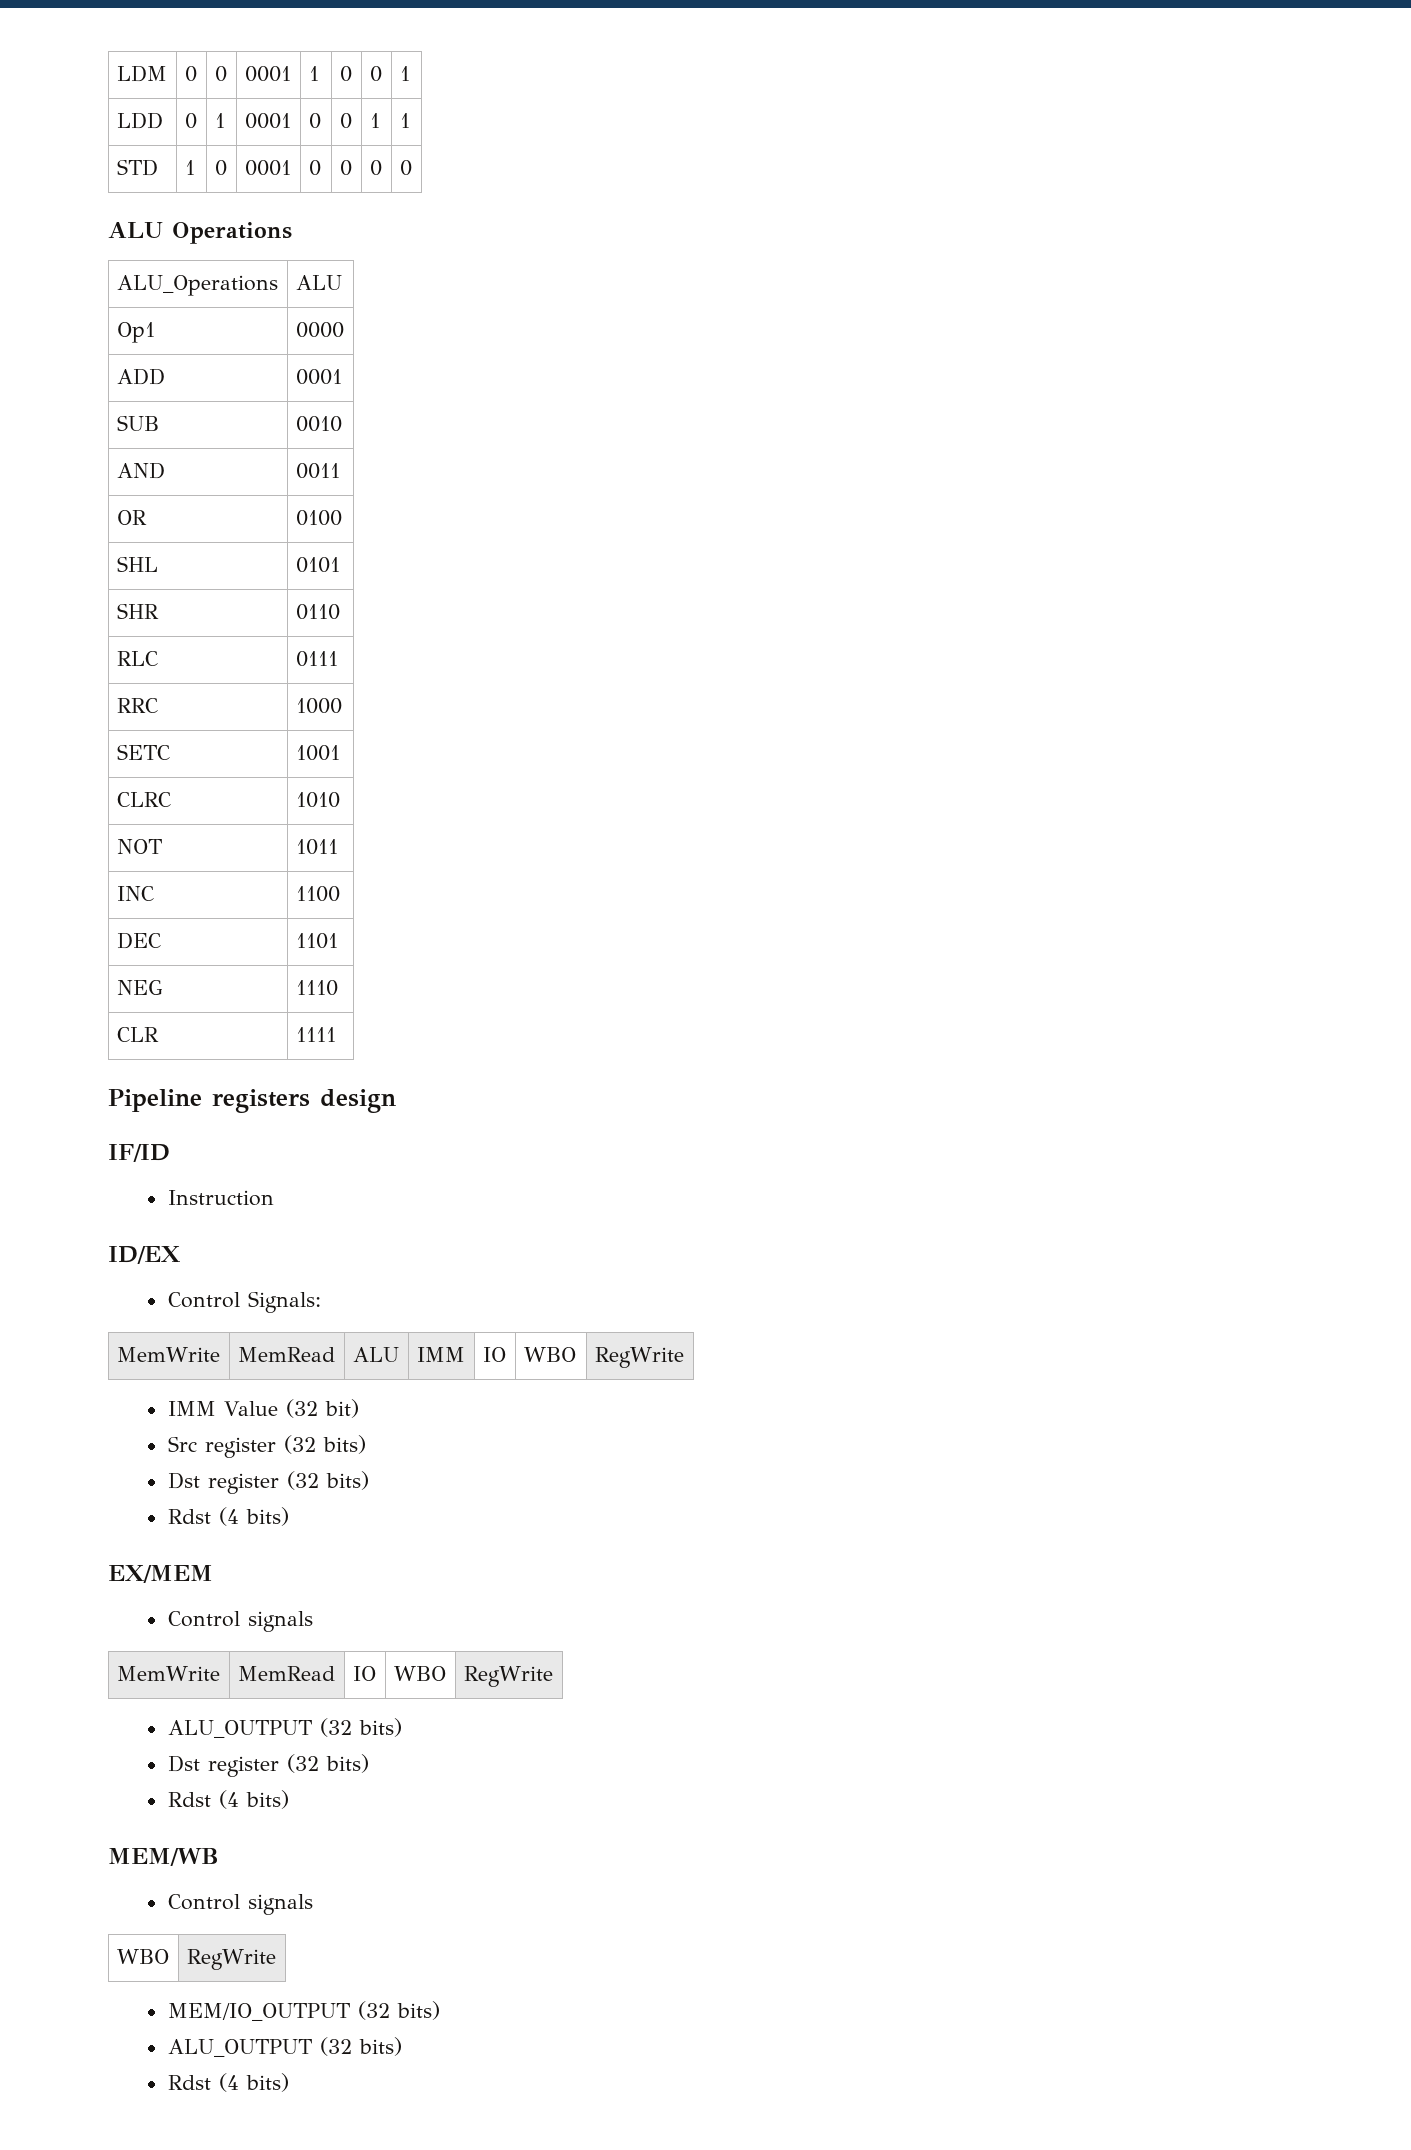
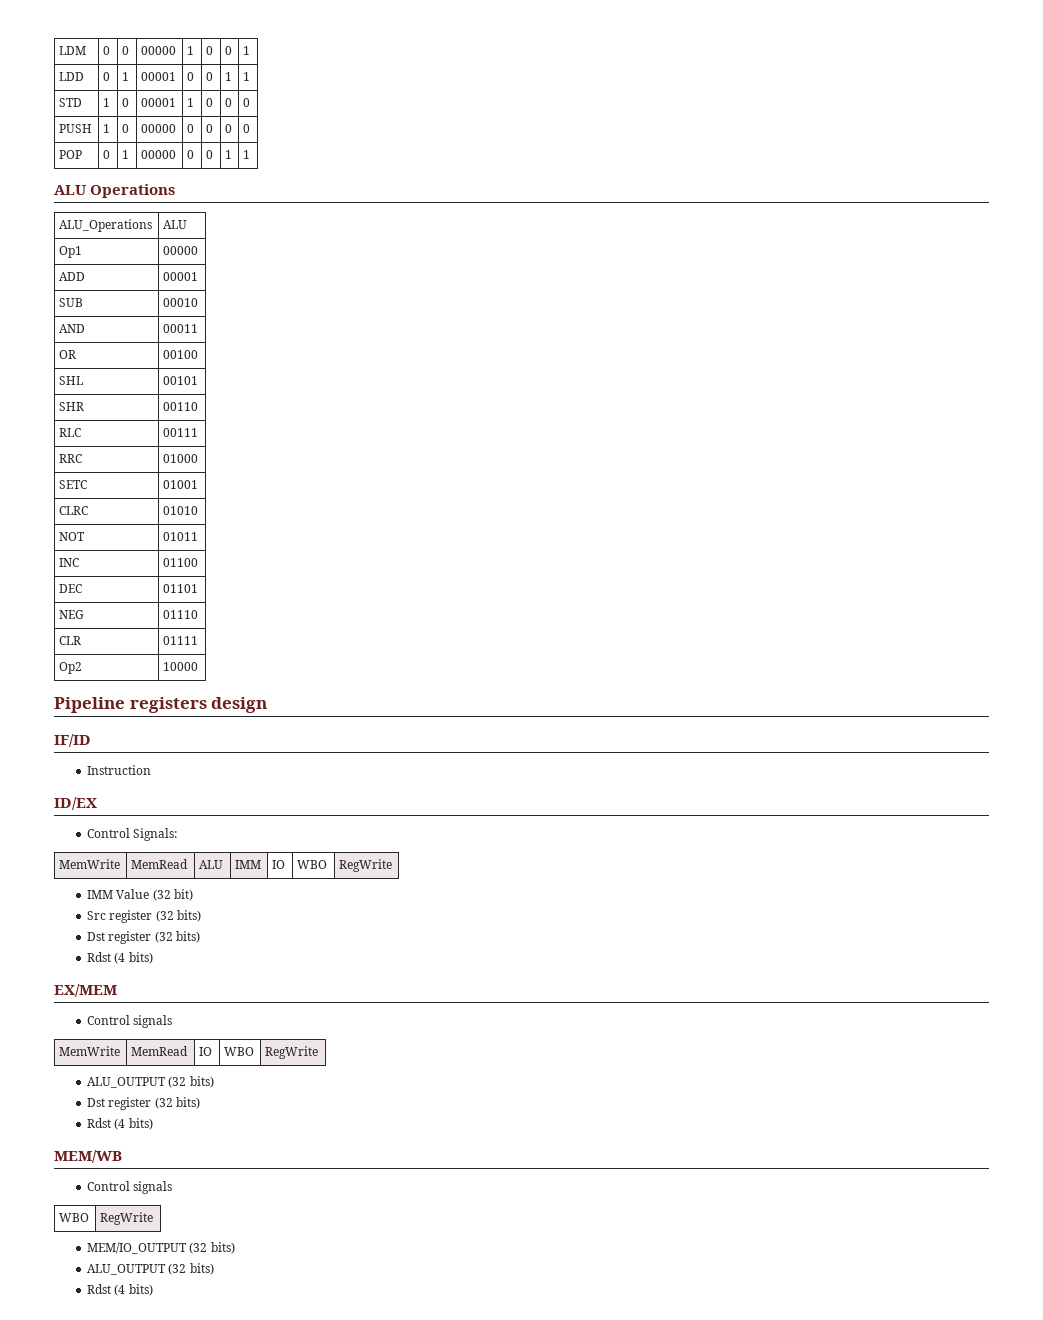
- LDM | 0 | 0 | 0001 | 1 | 0 | 0 | 1
+ LDM | 0 | 0 | 00000 | 1 | 0 | 0 | 1
- LDD | 0 | 1 | 0001 | 0 | 0 | 1 | 1
+ LDD | 0 | 1 | 00001 | 0 | 0 | 1 | 1
- STD | 1 | 0 | 0001 | 0 | 0 | 0 | 0
+ STD | 1 | 0 | 00001 | 1 | 0 | 0 | 0
+ PUSH | 1 | 0 | 00000 | 0 | 0 | 0 | 0
+ POP | 0 | 1 | 00000 | 0 | 0 | 1 | 1
- Op1 | 0000
+ Op1 | 00000
- ADD | 0001
+ ADD | 00001
- SUB | 0010
+ SUB | 00010
- AND | 0011
+ AND | 00011
- OR | 0100
+ OR | 00100
- SHL | 0101
+ SHL | 00101
- SHR | 0110
+ SHR | 00110
- RLC | 0111
+ RLC | 00111
- RRC | 1000
+ RRC | 01000
- SETC | 1001
+ SETC | 01001
- CLRC | 1010
+ CLRC | 01010
- NOT | 1011
+ NOT | 01011
- INC | 1100
+ INC | 01100
- DEC | 1101
+ DEC | 01101
- NEG | 1110
+ NEG | 01110
- CLR | 1111
+ CLR | 01111
+ Op2 | 10000

